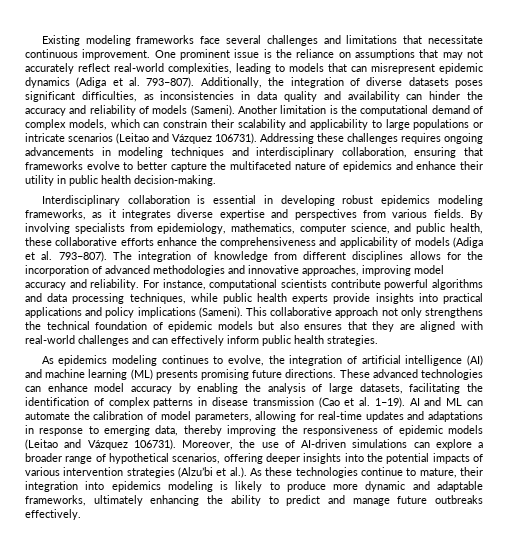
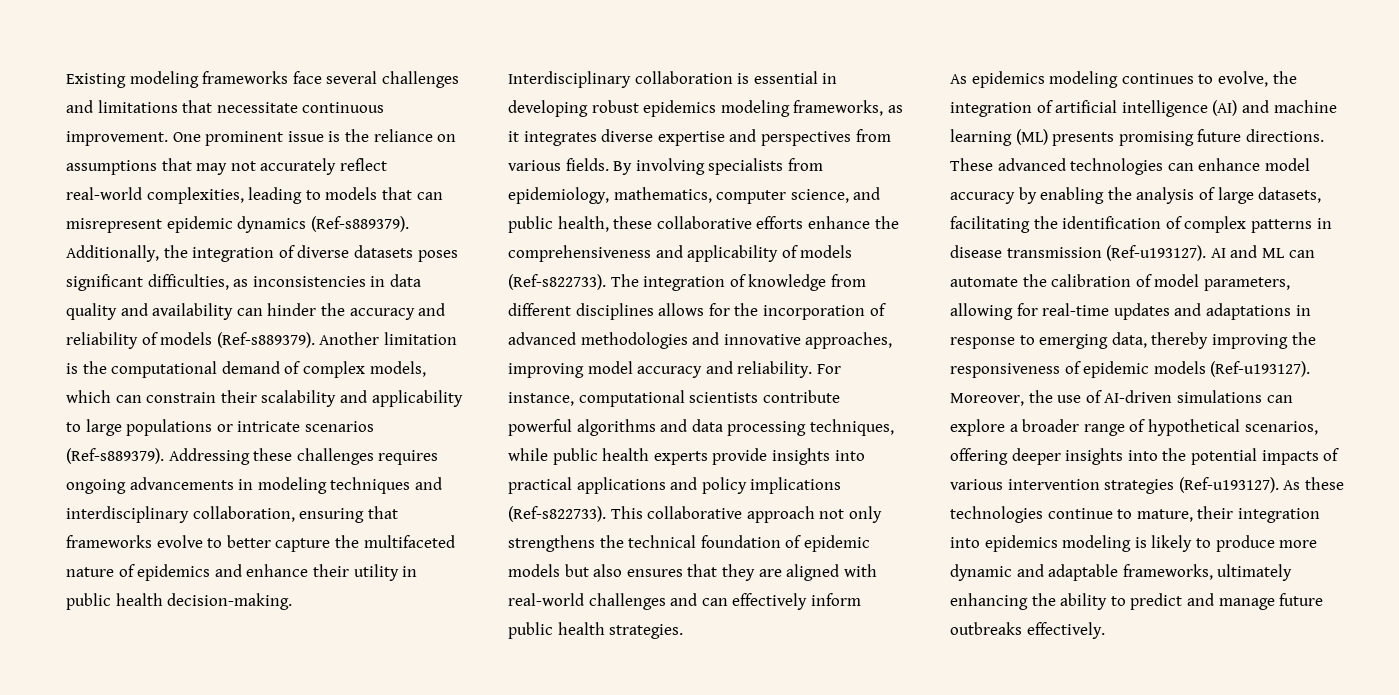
- One prominent issue is the reliance on assumptions that may not accurately reflect real-world complexities, leading to models that can misrepresent epidemic dynamics (Adiga et al. 793–807).
+ One prominent issue is the reliance on assumptions that may not accurately reflect real-world complexities, leading to models that can misrepresent epidemic dynamics (Ref-s889379).
- Additionally, the integration of diverse datasets poses significant difficulties, as inconsistencies in data quality and availability can hinder the accuracy and reliability of models (Sameni).
+ Additionally, the integration of diverse datasets poses significant difficulties, as inconsistencies in data quality and availability can hinder the accuracy and reliability of models (Ref-s889379).
- Another limitation is the computational demand of complex models, which can constrain their scalability and applicability to large populations or intricate scenarios (Leitao and Vázquez 106731).
+ Another limitation is the computational demand of complex models, which can constrain their scalability and applicability to large populations or intricate scenarios (Ref-s889379).
- By involving specialists from epidemiology, mathematics, computer science, and public health, these collaborative efforts enhance the comprehensiveness and applicability of models (Adiga et al. 793–807).
+ By involving specialists from epidemiology, mathematics, computer science, and public health, these collaborative efforts enhance the comprehensiveness and applicability of models (Ref-s822733).
- For instance, computational scientists contribute powerful algorithms and data processing techniques, while public health experts provide insights into practical applications and policy implications (Sameni).
+ For instance, computational scientists contribute powerful algorithms and data processing techniques, while public health experts provide insights into practical applications and policy implications (Ref-s822733).
- These advanced technologies can enhance model accuracy by enabling the analysis of large datasets, facilitating the identification of complex patterns in disease transmission (Cao et al. 1–19).
+ These advanced technologies can enhance model accuracy by enabling the analysis of large datasets, facilitating the identification of complex patterns in disease transmission (Ref-u193127).
- AI and ML can automate the calibration of model parameters, allowing for real-time updates and adaptations in response to emerging data, thereby improving the responsiveness of epidemic models (Leitao and Vázquez 106731).
+ AI and ML can automate the calibration of model parameters, allowing for real-time updates and adaptations in response to emerging data, thereby improving the responsiveness of epidemic models (Ref-u193127).
- Moreover, the use of AI-driven simulations can explore a broader range of hypothetical scenarios, offering deeper insights into the potential impacts of various intervention strategies (Alzu’bi et al.). As these technologies continue to mature, their integration into epidemics modeling is likely to produce more dynamic and adaptable frameworks, ultimately enhancing the ability to predict and manage future outbreaks effectively.
+ Moreover, the use of AI-driven simulations can explore a broader range of hypothetical scenarios, offering deeper insights into the potential impacts of various intervention strategies (Ref-u193127). As these technologies continue to mature, their integration into epidemics modeling is likely to produce more dynamic and adaptable frameworks, ultimately enhancing the ability to predict and manage future outbreaks effectively.

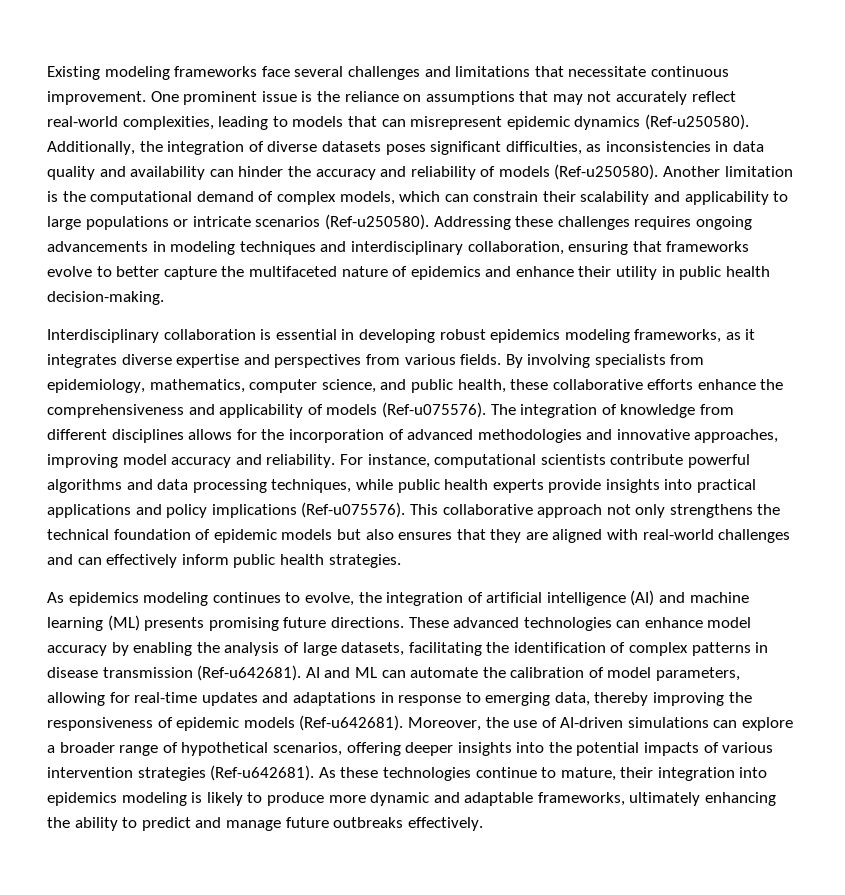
- One prominent issue is the reliance on assumptions that may not accurately reflect real-world complexities, leading to models that can misrepresent epidemic dynamics (Ref-s889379).
+ One prominent issue is the reliance on assumptions that may not accurately reflect real-world complexities, leading to models that can misrepresent epidemic dynamics (Ref-u250580).
- Additionally, the integration of diverse datasets poses significant difficulties, as inconsistencies in data quality and availability can hinder the accuracy and reliability of models (Ref-s889379).
+ Additionally, the integration of diverse datasets poses significant difficulties, as inconsistencies in data quality and availability can hinder the accuracy and reliability of models (Ref-u250580).
- Another limitation is the computational demand of complex models, which can constrain their scalability and applicability to large populations or intricate scenarios (Ref-s889379).
+ Another limitation is the computational demand of complex models, which can constrain their scalability and applicability to large populations or intricate scenarios (Ref-u250580).
- By involving specialists from epidemiology, mathematics, computer science, and public health, these collaborative efforts enhance the comprehensiveness and applicability of models (Ref-s822733).
+ By involving specialists from epidemiology, mathematics, computer science, and public health, these collaborative efforts enhance the comprehensiveness and applicability of models (Ref-u075576).
- For instance, computational scientists contribute powerful algorithms and data processing techniques, while public health experts provide insights into practical applications and policy implications (Ref-s822733).
+ For instance, computational scientists contribute powerful algorithms and data processing techniques, while public health experts provide insights into practical applications and policy implications (Ref-u075576).
- These advanced technologies can enhance model accuracy by enabling the analysis of large datasets, facilitating the identification of complex patterns in disease transmission (Ref-u193127).
+ These advanced technologies can enhance model accuracy by enabling the analysis of large datasets, facilitating the identification of complex patterns in disease transmission (Ref-u642681).
- AI and ML can automate the calibration of model parameters, allowing for real-time updates and adaptations in response to emerging data, thereby improving the responsiveness of epidemic models (Ref-u193127).
+ AI and ML can automate the calibration of model parameters, allowing for real-time updates and adaptations in response to emerging data, thereby improving the responsiveness of epidemic models (Ref-u642681).
- Moreover, the use of AI-driven simulations can explore a broader range of hypothetical scenarios, offering deeper insights into the potential impacts of various intervention strategies (Ref-u193127).
+ Moreover, the use of AI-driven simulations can explore a broader range of hypothetical scenarios, offering deeper insights into the potential impacts of various intervention strategies (Ref-u642681).

